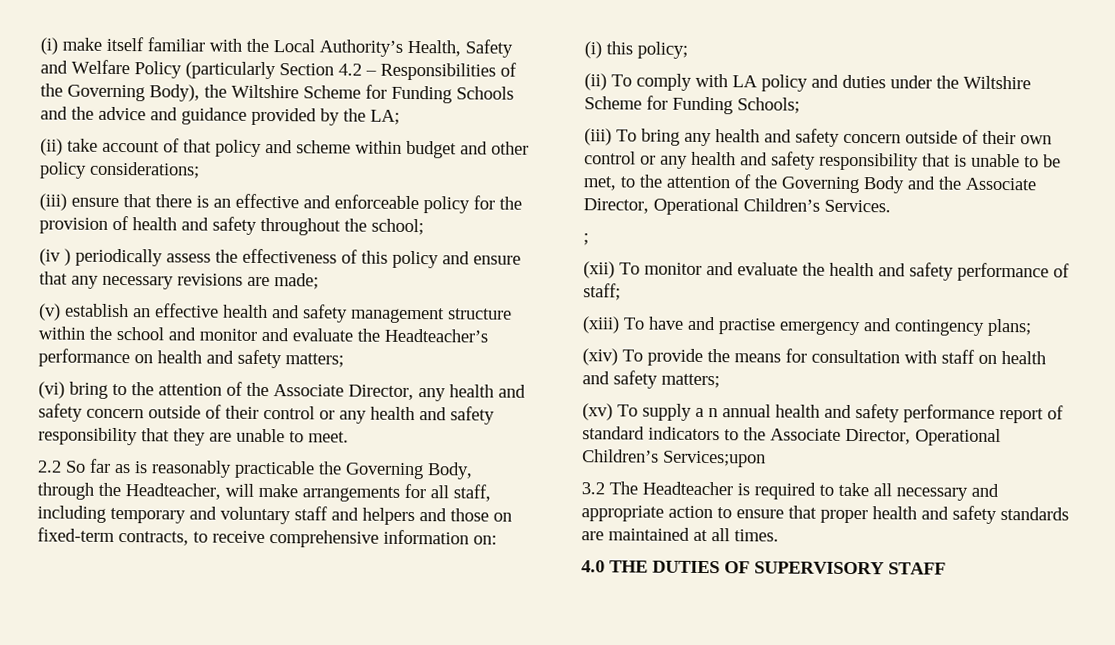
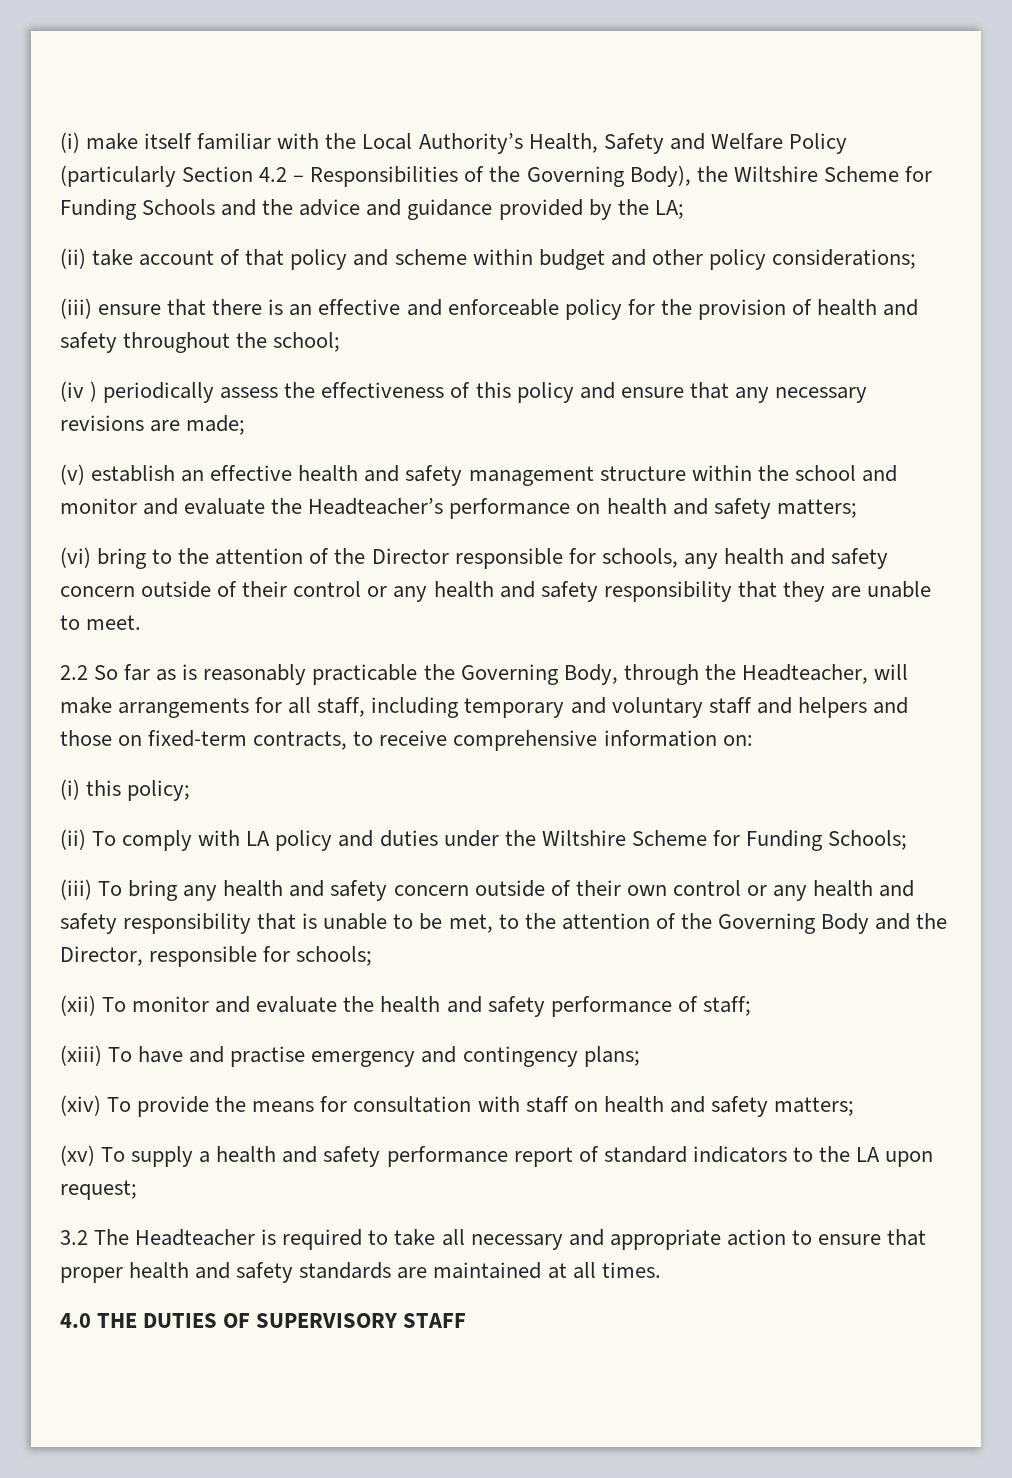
- (vi) bring to the attention of the Associate Director, any health and safety concern outside of their control or any health and safety responsibility that they are unable to meet.
+ (vi) bring to the attention of the Director responsible for schools, any health and safety concern outside of their control or any health and safety responsibility that they are unable to meet.
- (iii) To bring any health and safety concern outside of their own control or any health and safety responsibility that is unable to be met, to the attention of the Governing Body and the Associate Director, Operational Children’s Services.
- ;
+ (iii) To bring any health and safety concern outside of their own control or any health and safety responsibility that is unable to be met, to the attention of the Governing Body and the Director, responsible for schools;
- (xv) To supply a n annual health and safety performance report of standard indicators to the Associate Director, Operational Children’s Services;upon
+ (xv) To supply a health and safety performance report of standard indicators to the LA upon request;

